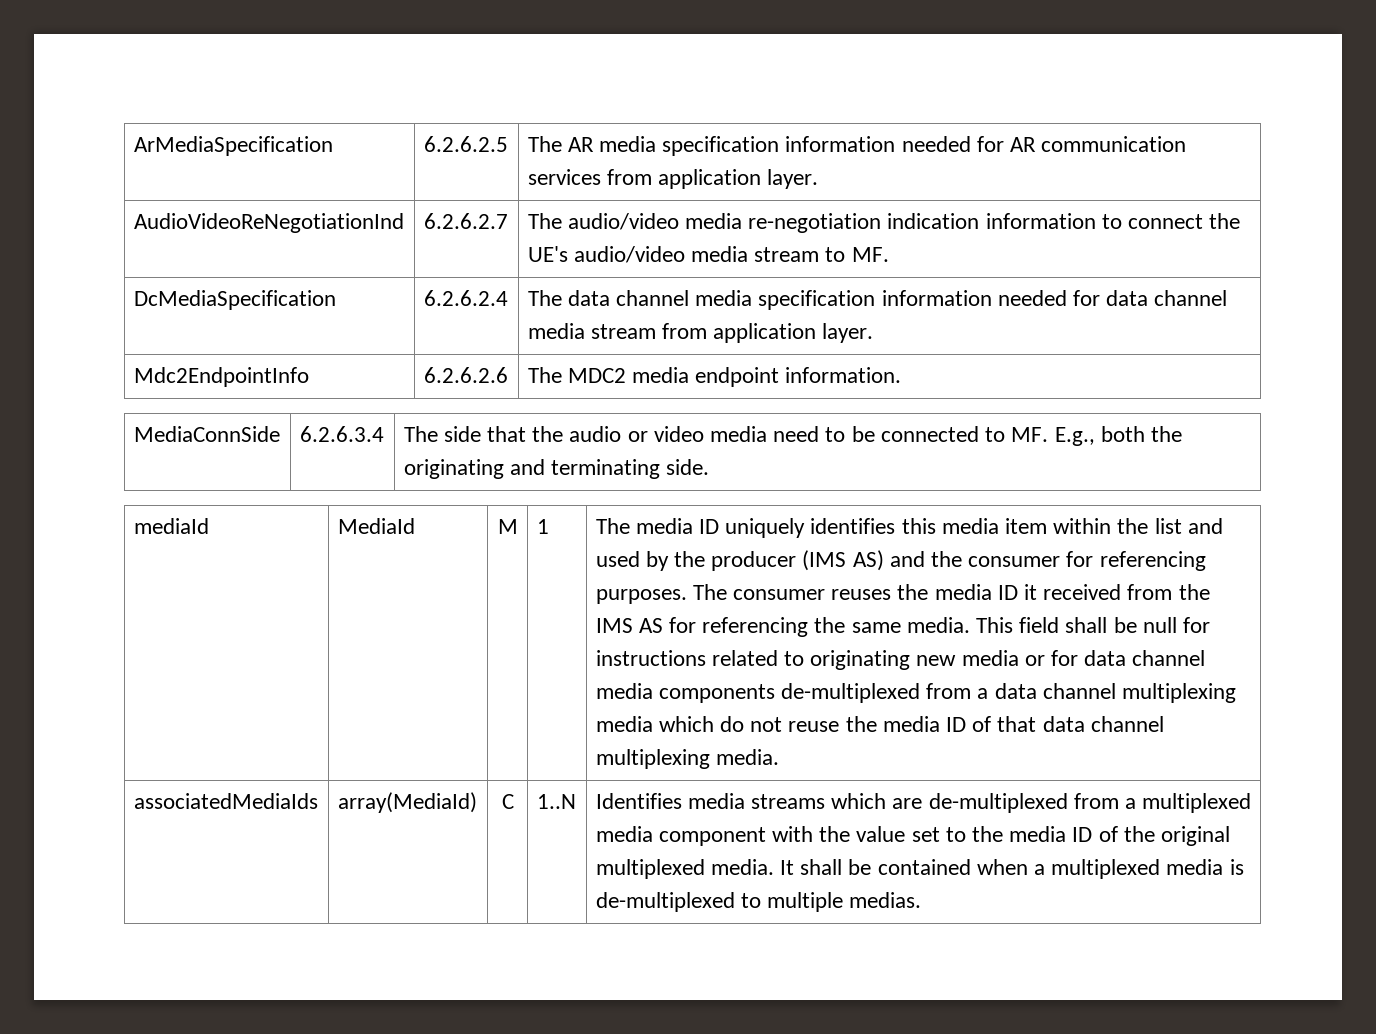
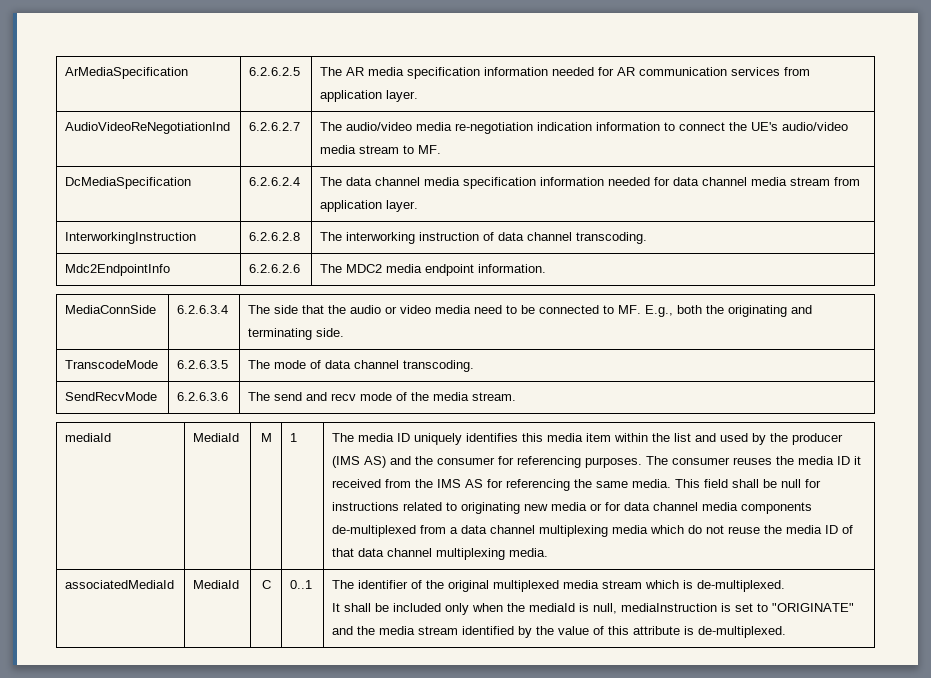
+ InterworkingInstruction | 6.2.6.2.8 | The interworking instruction of data channel transcoding.
+ TranscodeMode | 6.2.6.3.5 | The mode of data channel transcoding.
+ SendRecvMode | 6.2.6.3.6 | The send and recv mode of the media stream.
- associatedMediaIds | array(MediaId)
+ associatedMediaId | MediaId
- 1..N | Identifies media streams which are de-multiplexed from a multiplexed media component with the value set to the media ID of the original multiplexed media. It shall be contained when a multiplexed media is de-multiplexed to multiple medias.
+ 0..1 | The identifier of the original multiplexed media stream which is de-multiplexed.
+ It shall be included only when the mediaId is null, mediaInstruction is set to "ORIGINATE" and the media stream identified by the value of this attribute is de-multiplexed.

